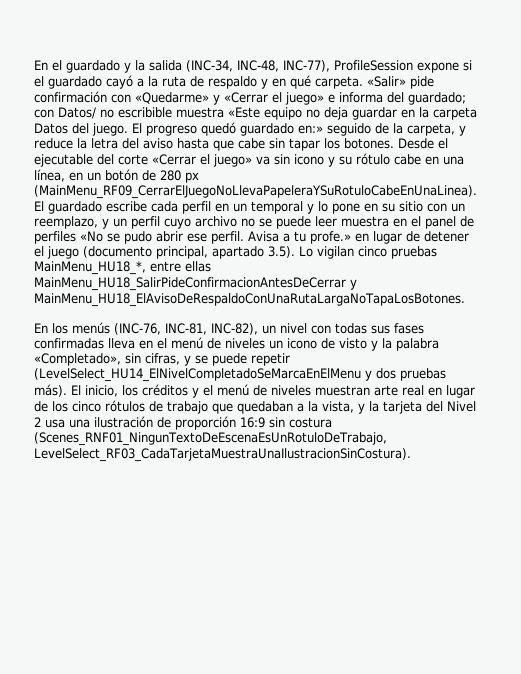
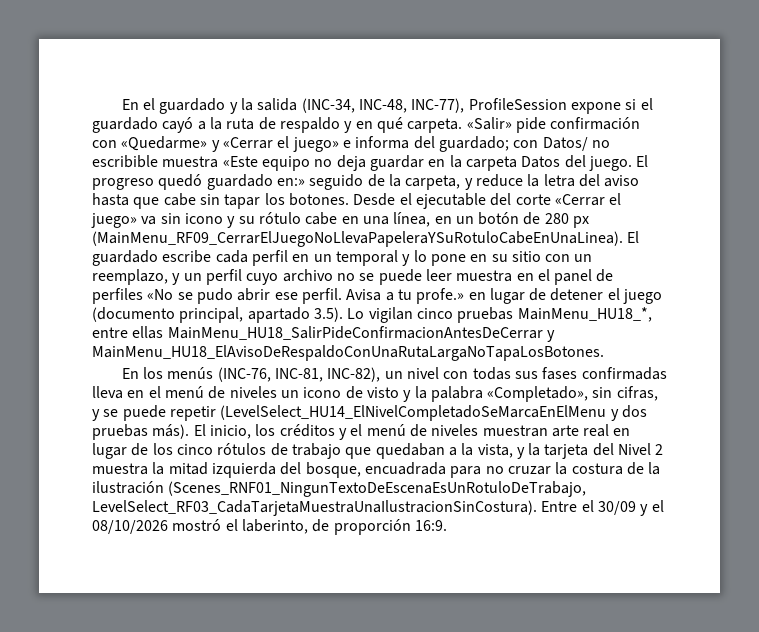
- El inicio, los créditos y el menú de niveles muestran arte real en lugar de los cinco rótulos de trabajo que quedaban a la vista, y la tarjeta del Nivel 2 usa una ilustración de proporción 16:9 sin costura (Scenes_RNF01_NingunTextoDeEscenaEsUnRotuloDeTrabajo, LevelSelect_RF03_CadaTarjetaMuestraUnaIlustracionSinCostura).
+ El inicio, los créditos y el menú de niveles muestran arte real en lugar de los cinco rótulos de trabajo que quedaban a la vista, y la tarjeta del Nivel 2 muestra la mitad izquierda del bosque, encuadrada para no cruzar la costura de la ilustración (Scenes_RNF01_NingunTextoDeEscenaEsUnRotuloDeTrabajo, LevelSelect_RF03_CadaTarjetaMuestraUnaIlustracionSinCostura). Entre el 30/09 y el 08/10/2026 mostró el laberinto, de proporción 16:9.

